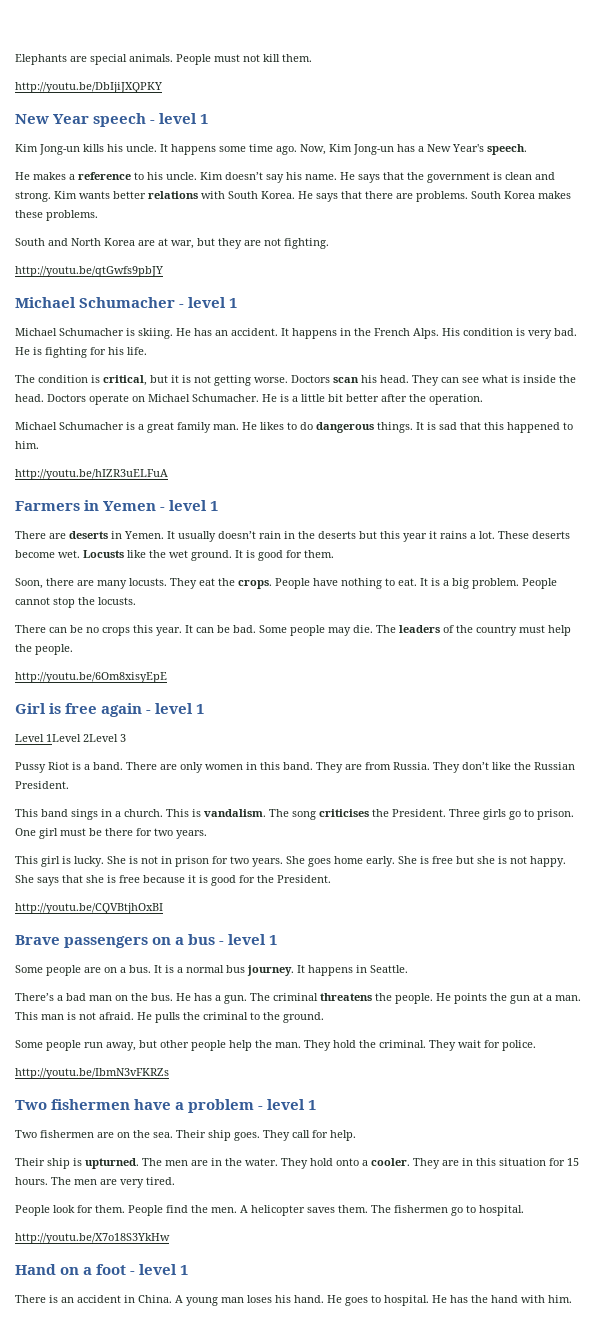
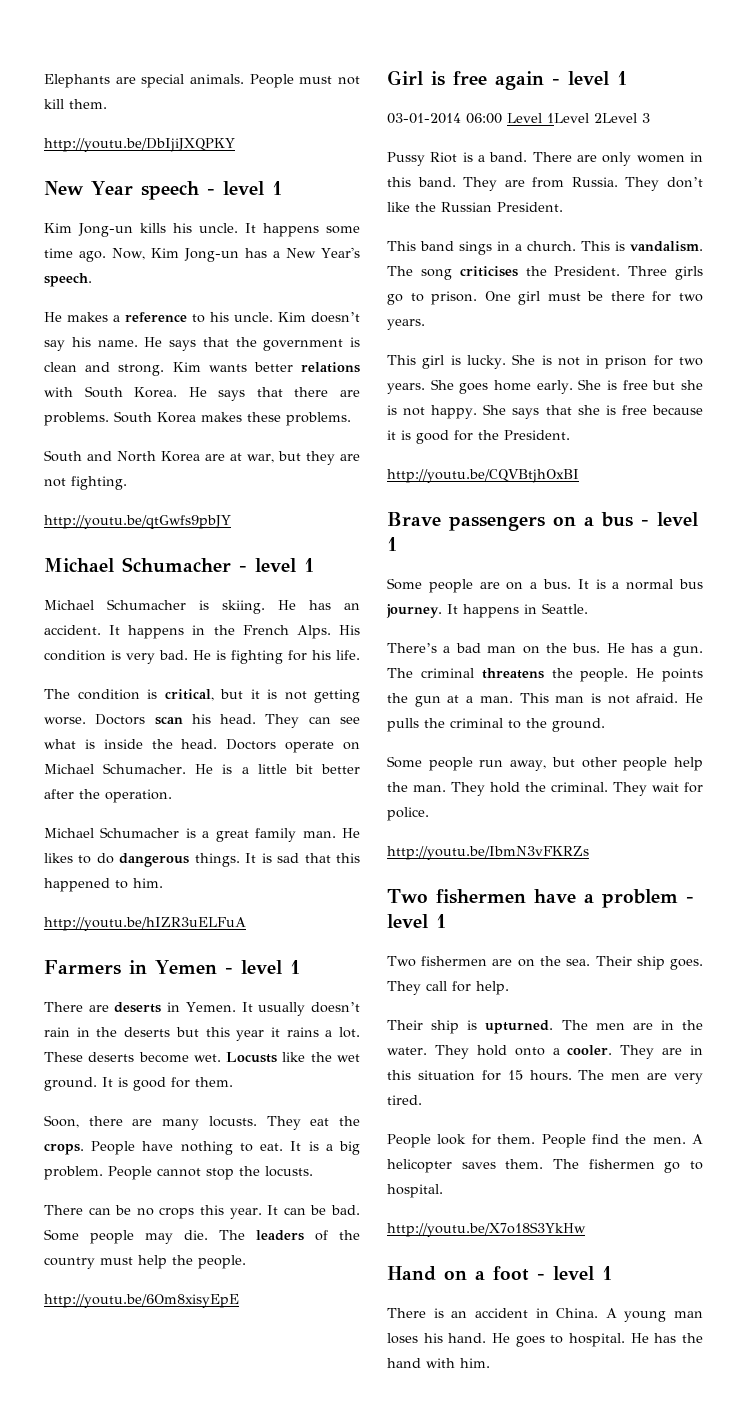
- Level 1Level 2Level 3
+ 03-01-2014 06:00 Level 1Level 2Level 3

